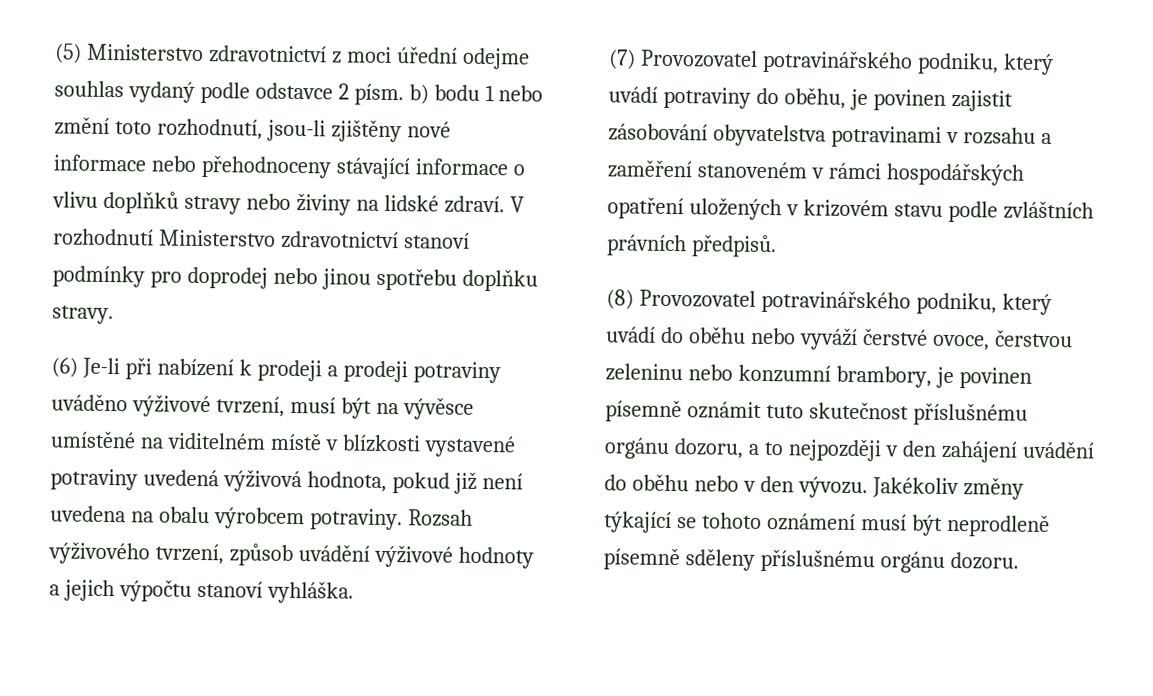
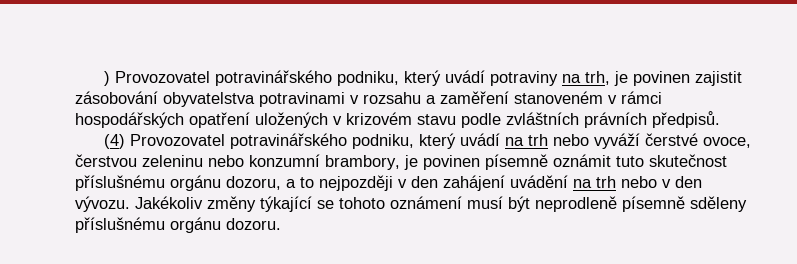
- (5) Ministerstvo zdravotnictví z moci úřední odejme souhlas vydaný podle odstavce 2 písm. b) bodu 1 nebo změní toto rozhodnutí, jsou-li zjištěny nové informace nebo přehodnoceny stávající informace o vlivu doplňků stravy nebo živiny na lidské zdraví. V rozhodnutí Ministerstvo zdravotnictví stanoví podmínky pro doprodej nebo jinou spotřebu doplňku stravy.
- (6) Je-li při nabízení k prodeji a prodeji potraviny uváděno výživové tvrzení, musí být na vývěsce umístěné na viditelném místě v blízkosti vystavené potraviny uvedená výživová hodnota, pokud již není uvedena na obalu výrobcem potraviny. Rozsah výživového tvrzení, způsob uvádění výživové hodnoty a jejich výpočtu stanoví vyhláška.
- (7) Provozovatel potravinářského podniku, který uvádí potraviny do oběhu, je povinen zajistit zásobování obyvatelstva potravinami v rozsahu a zaměření stanoveném v rámci hospodářských opatření uložených v krizovém stavu podle zvláštních právních předpisů.
+ ) Provozovatel potravinářského podniku, který uvádí potraviny na trh, je povinen zajistit zásobování obyvatelstva potravinami v rozsahu a zaměření stanoveném v rámci hospodářských opatření uložených v krizovém stavu podle zvláštních právních předpisů.
- (8) Provozovatel potravinářského podniku, který uvádí do oběhu nebo vyváží čerstvé ovoce, čerstvou zeleninu nebo konzumní brambory, je povinen písemně oznámit tuto skutečnost příslušnému orgánu dozoru, a to nejpozději v den zahájení uvádění do oběhu nebo v den vývozu.
+ (4) Provozovatel potravinářského podniku, který uvádí na trh nebo vyváží čerstvé ovoce, čerstvou zeleninu nebo konzumní brambory, je povinen písemně oznámit tuto skutečnost příslušnému orgánu dozoru, a to nejpozději v den zahájení uvádění na trh nebo v den vývozu.

